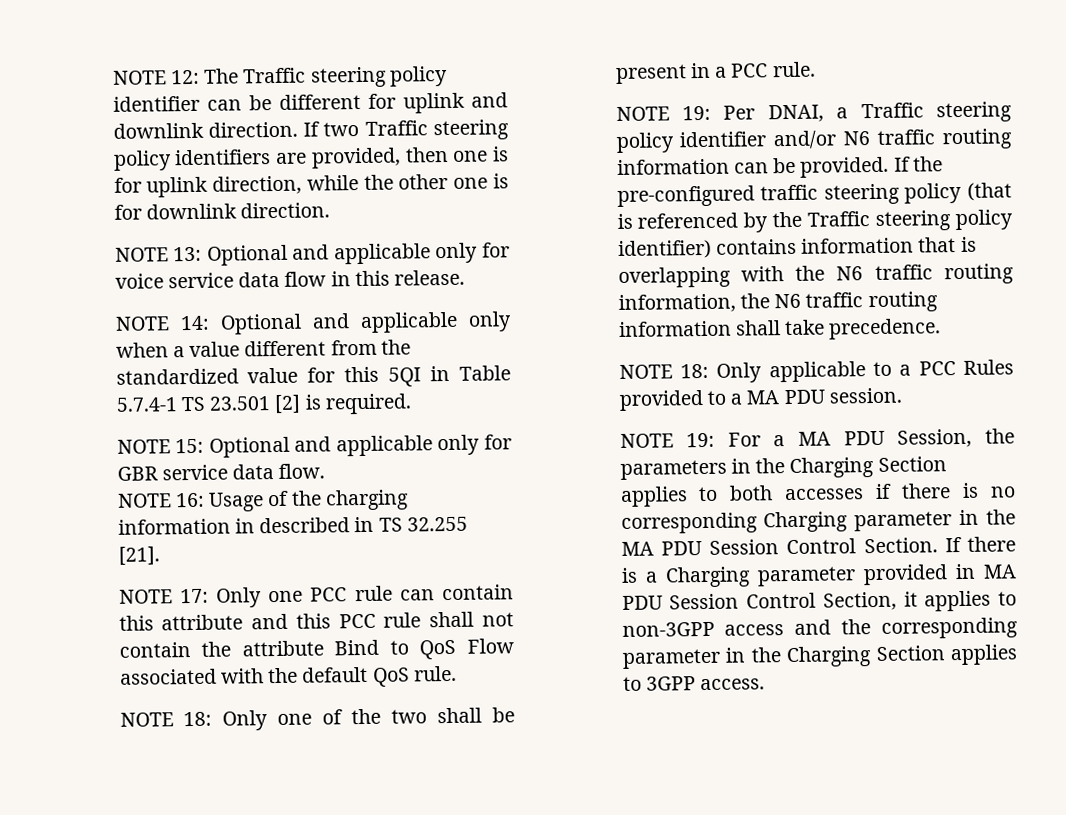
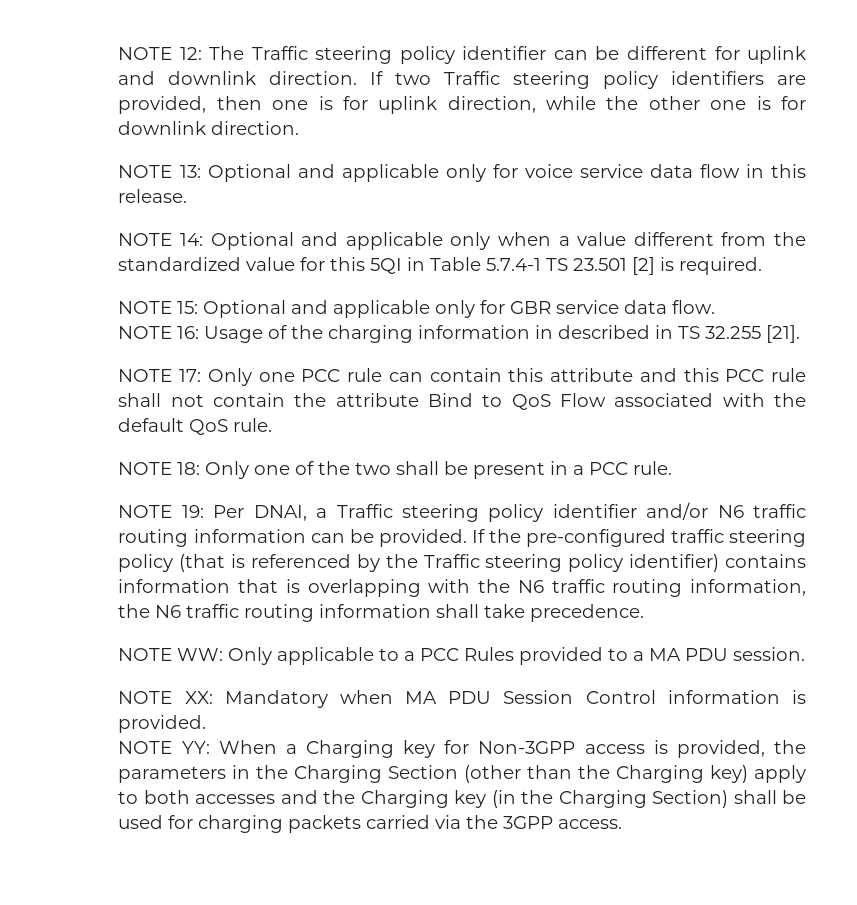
- NOTE 18: Only applicable to a PCC Rules provided to a MA PDU session.
+ NOTE WW: Only applicable to a PCC Rules provided to a MA PDU session.
- NOTE 19: For a MA PDU Session, the parameters in the Charging Section applies to both accesses if there is no corresponding Charging parameter in the MA PDU Session Control Section. If there is a Charging parameter provided in MA PDU Session Control Section, it applies to non-3GPP access and the corresponding parameter in the Charging Section applies to 3GPP access.
+ NOTE XX: Mandatory when MA PDU Session Control information is provided.
+ NOTE YY: When a Charging key for Non-3GPP access is provided, the parameters in the Charging Section (other than the Charging key) apply to both accesses and the Charging key (in the Charging Section) shall be used for charging packets carried via the 3GPP access.

